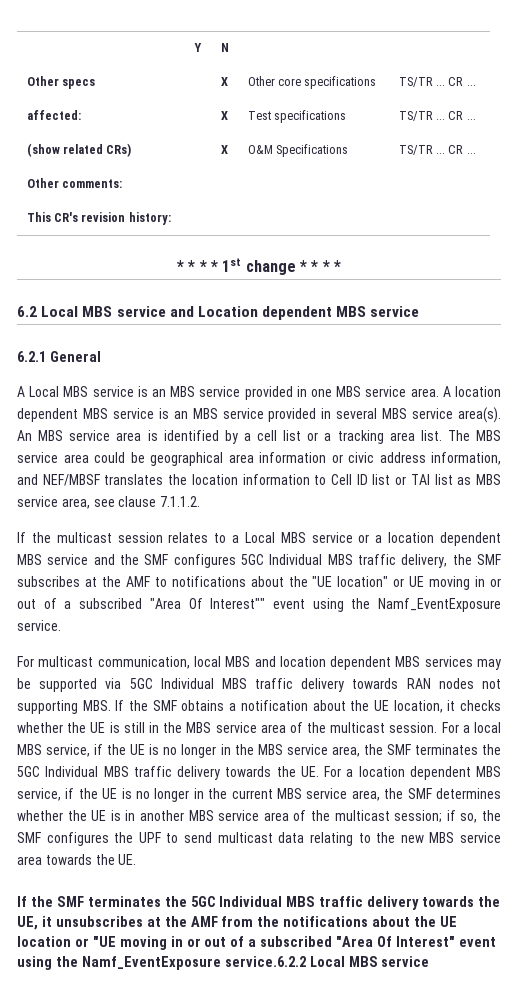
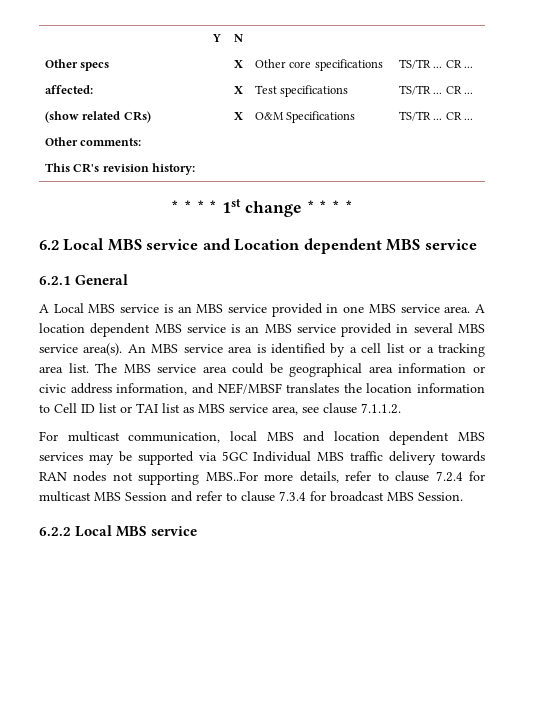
- If the multicast session relates to a Local MBS service or a location dependent MBS service and the SMF configures 5GC Individual MBS traffic delivery, the SMF subscribes at the AMF to notifications about the "UE location" or UE moving in or out of a subscribed "Area Of Interest"" event using the Namf_EventExposure service.
- For multicast communication, local MBS and location dependent MBS services may be supported via 5GC Individual MBS traffic delivery towards RAN nodes not supporting MBS. If the SMF obtains a notification about the UE location, it checks whether the UE is still in the MBS service area of the multicast session. For a local MBS service, if the UE is no longer in the MBS service area, the SMF terminates the 5GC Individual MBS traffic delivery towards the UE. For a location dependent MBS service, if the UE is no longer in the current MBS service area, the SMF determines whether the UE is in another MBS service area of the multicast session; if so, the SMF configures the UPF to send multicast data relating to the new MBS service area towards the UE.
- If the SMF terminates the 5GC Individual MBS traffic delivery towards the UE, it unsubscribes at the AMF from the notifications about the UE location or "UE moving in or out of a subscribed "Area Of Interest" event using the Namf_EventExposure service.6.2.2 Local MBS service
+ For multicast communication, local MBS and location dependent MBS services may be supported via 5GC Individual MBS traffic delivery towards RAN nodes not supporting MBS..For more details, refer to clause 7.2.4 for multicast MBS Session and refer to clause 7.3.4 for broadcast MBS Session.
+ 6.2.2 Local MBS service

